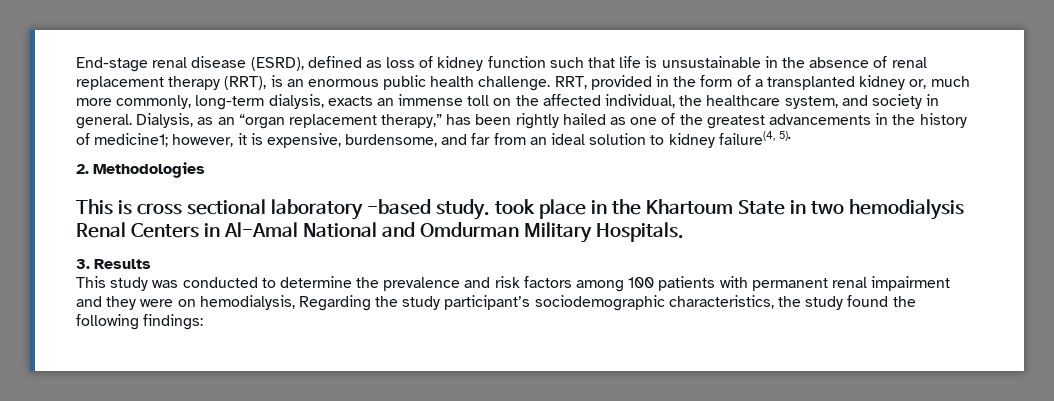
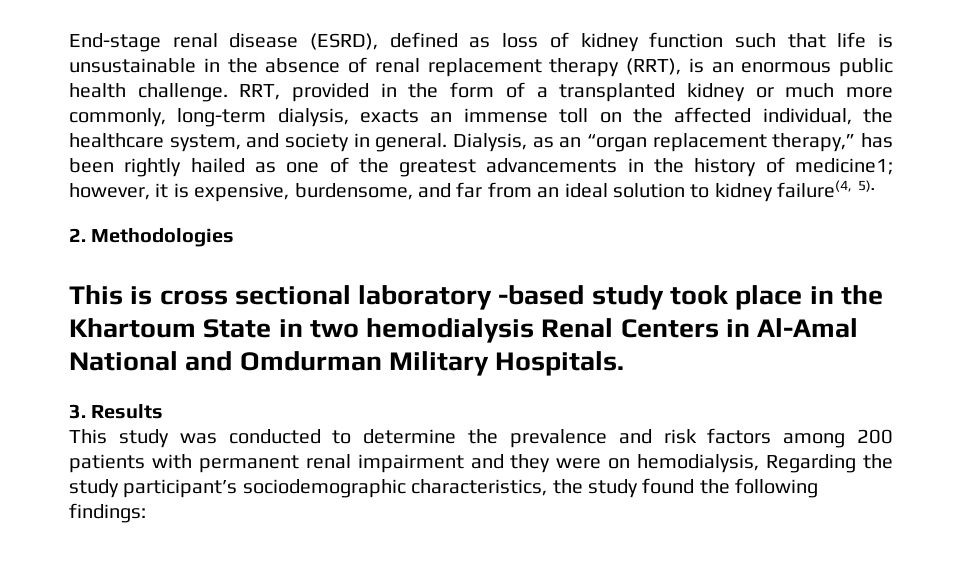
- RRT, provided in the form of a transplanted kidney or, much more commonly, long-term dialysis, exacts an immense toll on the affected individual, the healthcare system, and society in general.
+ RRT, provided in the form of a transplanted kidney or much more commonly, long-term dialysis, exacts an immense toll on the affected individual, the healthcare system, and society in general.
- This is cross sectional laboratory -based study. took place in the Khartoum State in two hemodialysis Renal Centers in Al-Amal National and Omdurman Military Hospitals.
+ This is cross sectional laboratory -based study took place in the Khartoum State in two hemodialysis Renal Centers in Al-Amal National and Omdurman Military Hospitals.
- This study was conducted to determine the prevalence and risk factors among 100 patients with permanent renal impairment and they were on hemodialysis, Regarding the study participant’s sociodemographic characteristics, the study found the following findings:
+ This study was conducted to determine the prevalence and risk factors among 200 patients with permanent renal impairment and they were on hemodialysis, Regarding the study participant’s sociodemographic characteristics, the study found the following findings:

